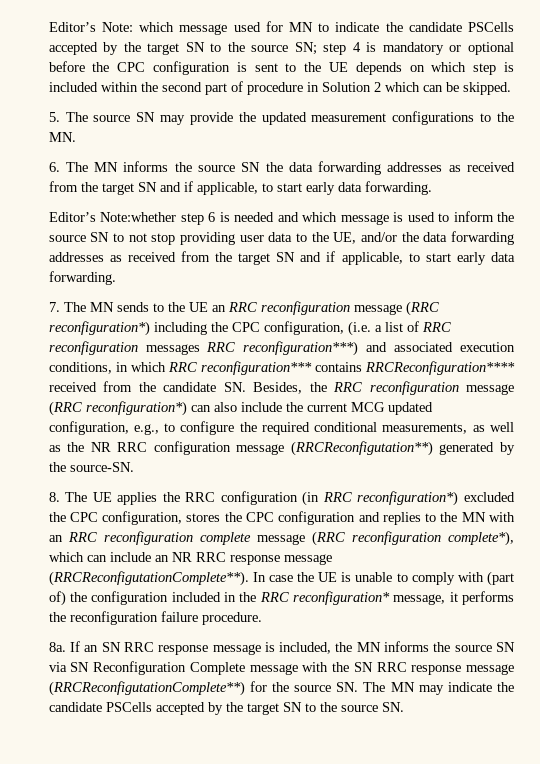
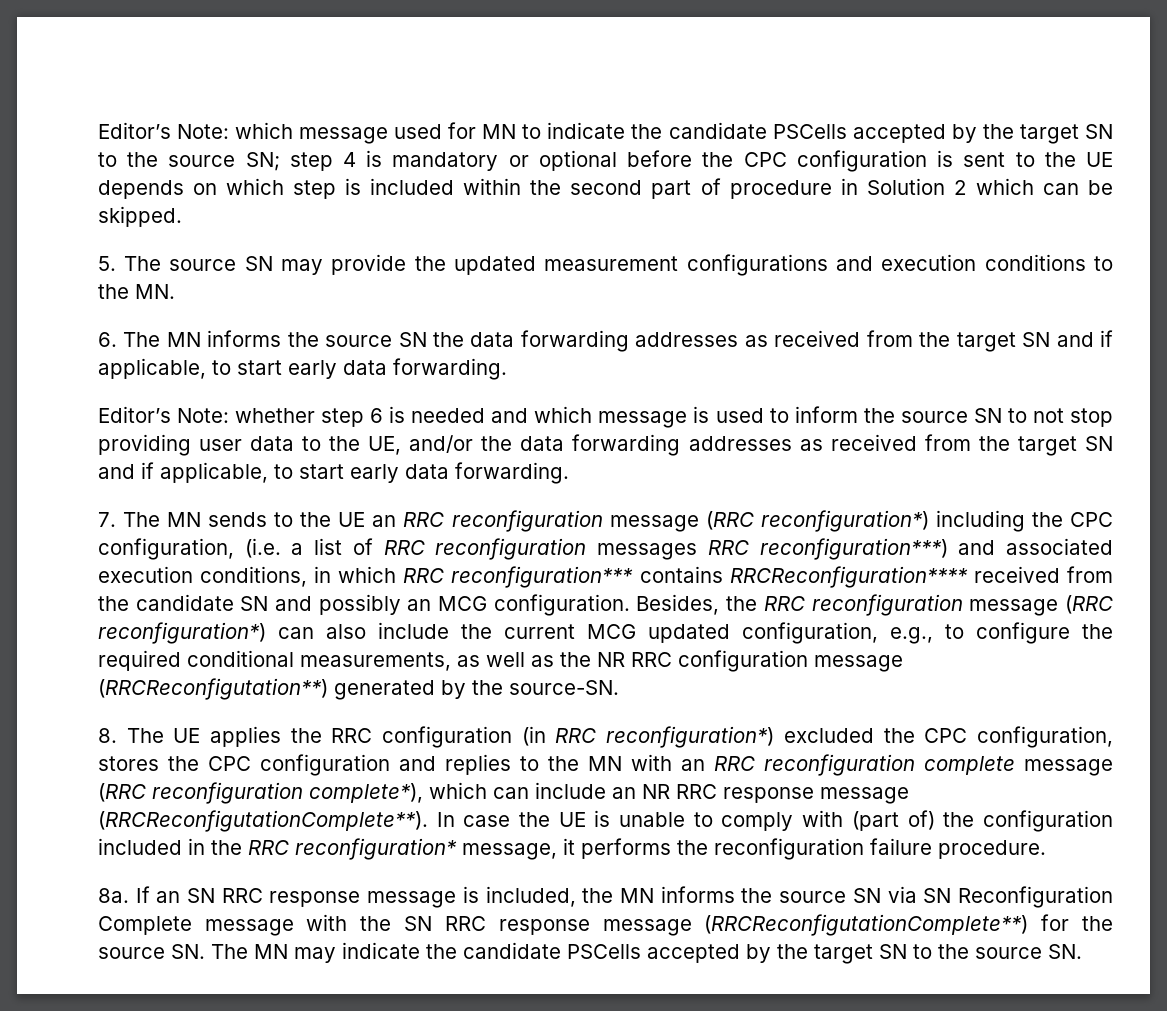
- 5. The source SN may provide the updated measurement configurations to the MN.
+ 5. The source SN may provide the updated measurement configurations and execution conditions to the MN.
- Editor’s Note:whether step 6 is needed and which message is used to inform the source SN to not stop providing user data to the UE, and/or the data forwarding addresses as received from the target SN and if applicable, to start early data forwarding.
+ Editor’s Note: whether step 6 is needed and which message is used to inform the source SN to not stop providing user data to the UE, and/or the data forwarding addresses as received from the target SN and if applicable, to start early data forwarding.
- 7. The MN sends to the UE an RRC reconfiguration message (RRC reconfiguration*) including the CPC configuration, (i.e. a list of RRC reconfiguration messages RRC reconfiguration***) and associated execution conditions, in which RRC reconfiguration*** contains RRCReconfiguration**** received from the candidate SN. Besides, the RRC reconfiguration message (RRC reconfiguration*) can also include the current MCG updated configuration, e.g., to configure the required conditional measurements, as well as the NR RRC configuration message (RRCReconfigutation**) generated by the source-SN.
+ 7. The MN sends to the UE an RRC reconfiguration message (RRC reconfiguration*) including the CPC configuration, (i.e. a list of RRC reconfiguration messages RRC reconfiguration***) and associated execution conditions, in which RRC reconfiguration*** contains RRCReconfiguration**** received from the candidate SN and possibly an MCG configuration. Besides, the RRC reconfiguration message (RRC reconfiguration*) can also include the current MCG updated configuration, e.g., to configure the required conditional measurements, as well as the NR RRC configuration message (RRCReconfigutation**) generated by the source-SN.

